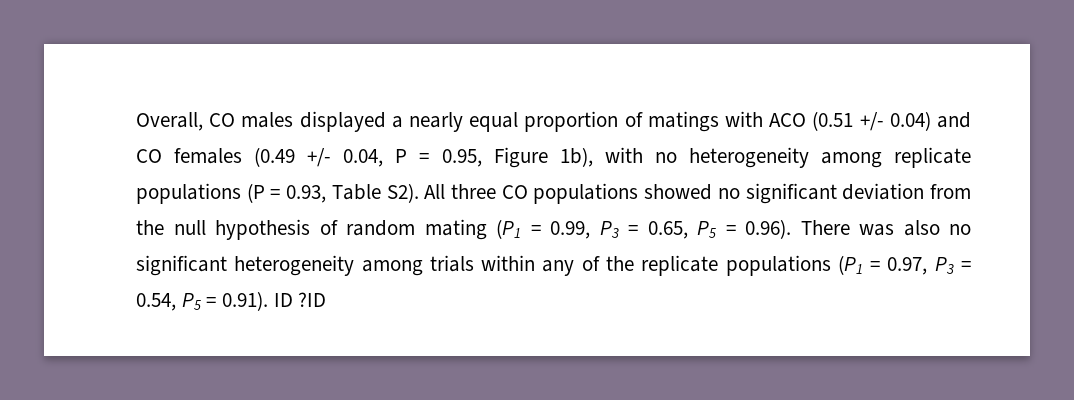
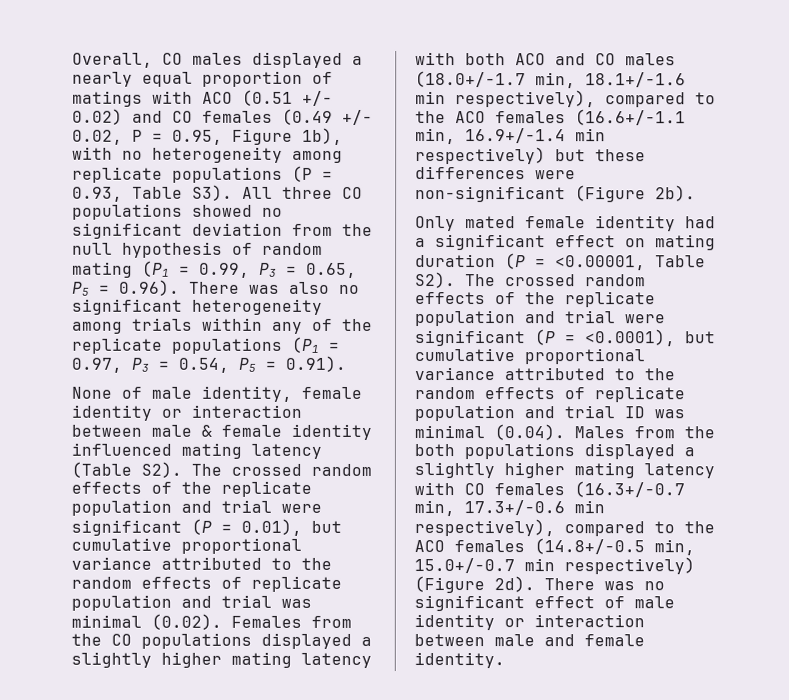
- Overall, CO males displayed a nearly equal proportion of matings with ACO (0.51 +/- 0.04) and CO females (0.49 +/- 0.04, P = 0.95, Figure 1b), with no heterogeneity among replicate populations (P = 0.93, Table S2). All three CO populations showed no significant deviation from the null hypothesis of random mating (P1 = 0.99, P3 = 0.65, P5 = 0.96). There was also no significant heterogeneity among trials within any of the replicate populations (P1 = 0.97, P3 = 0.54, P5 = 0.91). ID ?ID
+ Overall, CO males displayed a nearly equal proportion of matings with ACO (0.51 +/- 0.02) and CO females (0.49 +/- 0.02, P = 0.95, Figure 1b), with no heterogeneity among replicate populations (P = 0.93, Table S3). All three CO populations showed no significant deviation from the null hypothesis of random mating (P1 = 0.99, P3 = 0.65, P5 = 0.96). There was also no significant heterogeneity among trials within any of the replicate populations (P1 = 0.97, P3 = 0.54, P5 = 0.91).
+ None of male identity, female identity or interaction between male & female identity influenced mating latency (Table S2). The crossed random effects of the replicate population and trial were significant (P = 0.01), but cumulative proportional variance attributed to the random effects of replicate population and trial was minimal (0.02). Females from the CO populations displayed a slightly higher mating latency with both ACO and CO males (18.0+/-1.7 min, 18.1+/-1.6 min respectively), compared to the ACO females (16.6+/-1.1 min, 16.9+/-1.4 min respectively) but these differences were non-significant (Figure 2b).
+ Only mated female identity had a significant effect on mating duration (P = <0.00001, Table S2). The crossed random effects of the replicate population and trial were significant (P = <0.0001), but cumulative proportional variance attributed to the random effects of replicate population and trial ID was minimal (0.04). Males from the both populations displayed a slightly higher mating latency with CO females (16.3+/-0.7 min, 17.3+/-0.6 min respectively), compared to the ACO females (14.8+/-0.5 min, 15.0+/-0.7 min respectively) (Figure 2d). There was no significant effect of male identity or interaction between male and female identity.

